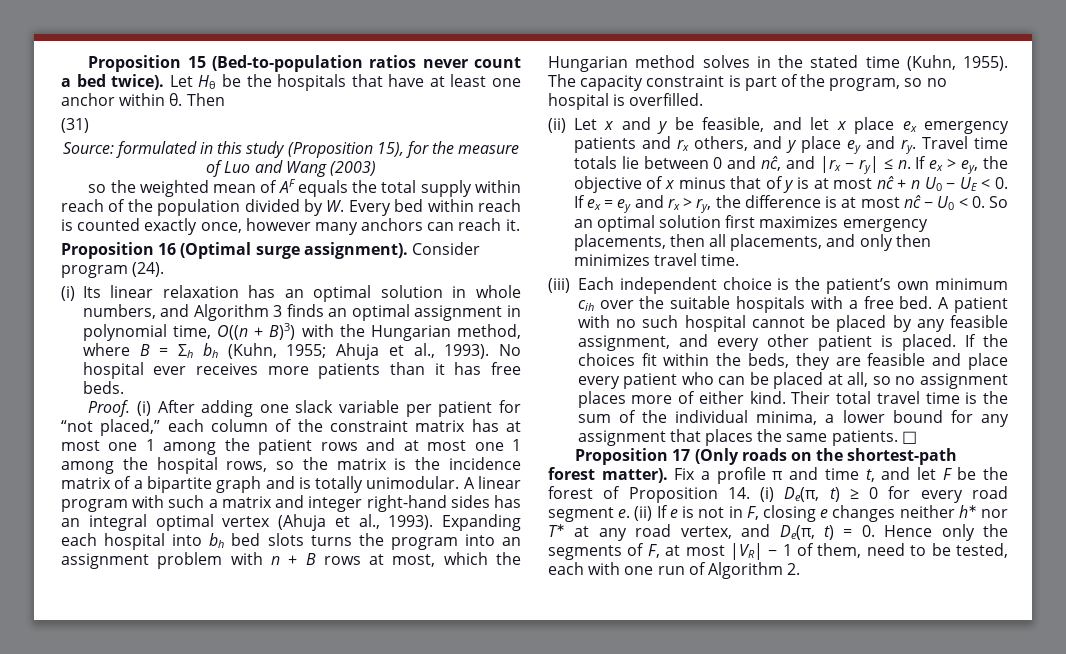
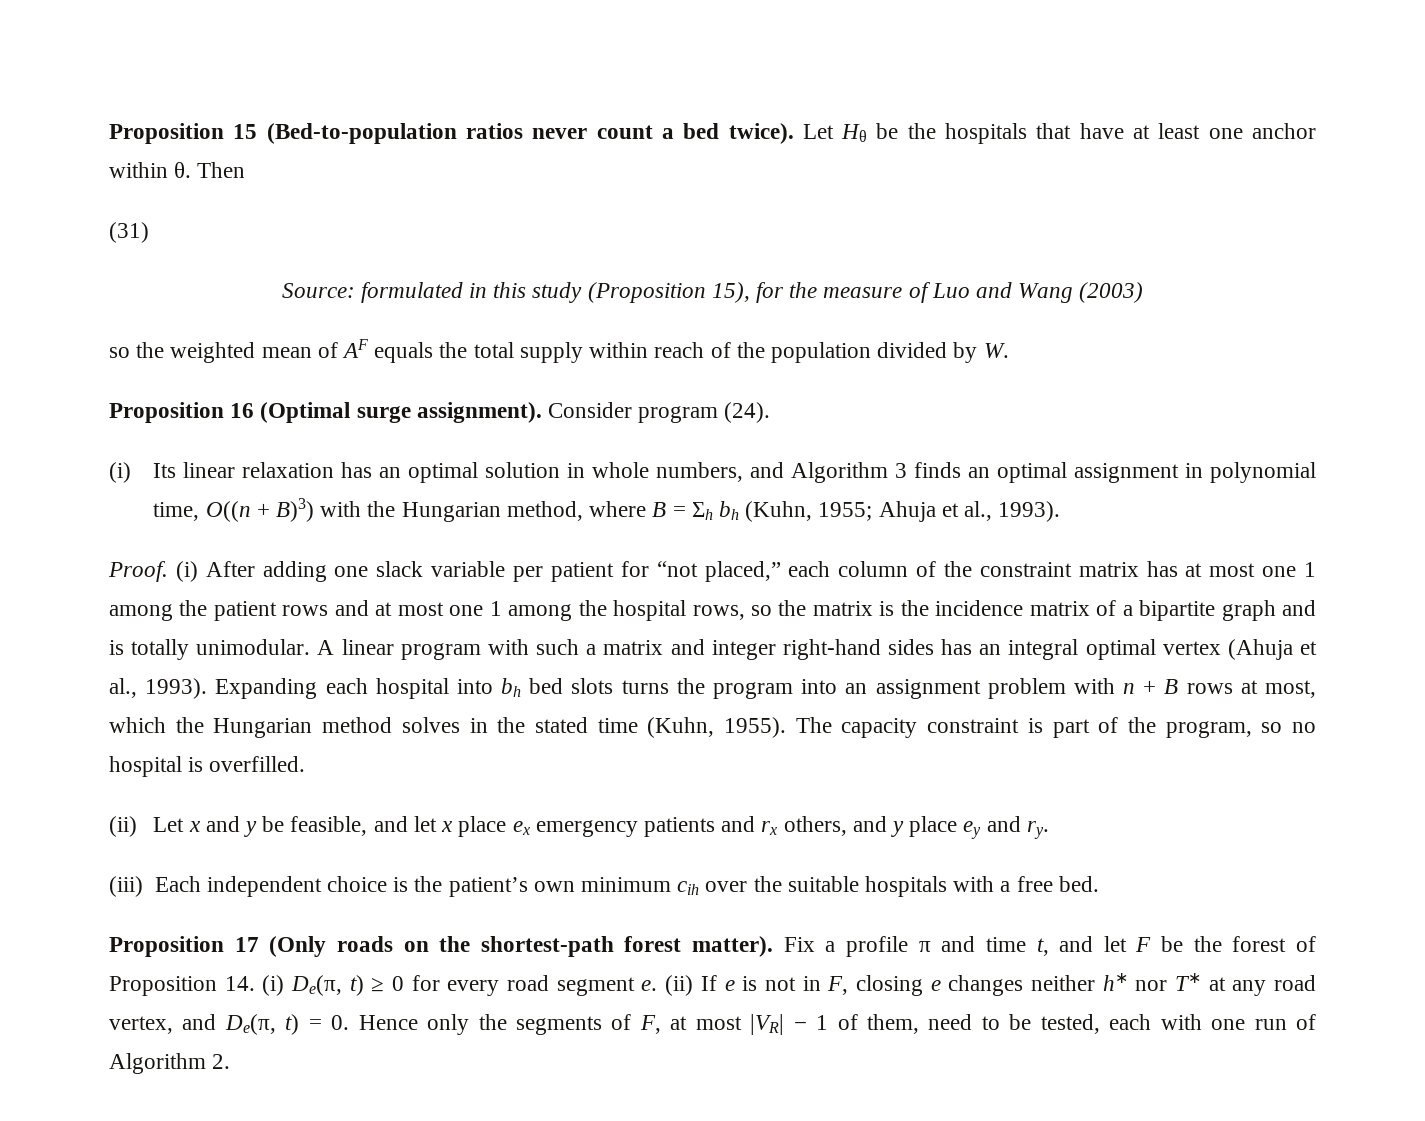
- so the weighted mean of AF equals the total supply within reach of the population divided by W. Every bed within reach is counted exactly once, however many anchors can reach it.
+ so the weighted mean of AF equals the total supply within reach of the population divided by W.
- No hospital ever receives more patients than it has free beds.
- Travel time totals lie between 0 and nĉ, and |rx − ry| ≤ n. If ex > ey, the objective of x minus that of y is at most nĉ + n U0 − UE < 0. If ex = ey and rx > ry, the difference is at most nĉ − U0 < 0. So an optimal solution first maximizes emergency placements, then all placements, and only then minimizes travel time.
- A patient with no such hospital cannot be placed by any feasible assignment, and every other patient is placed. If the choices fit within the beds, they are feasible and place every patient who can be placed at all, so no assignment places more of either kind. Their total travel time is the sum of the individual minima, a lower bound for any assignment that places the same patients. □

